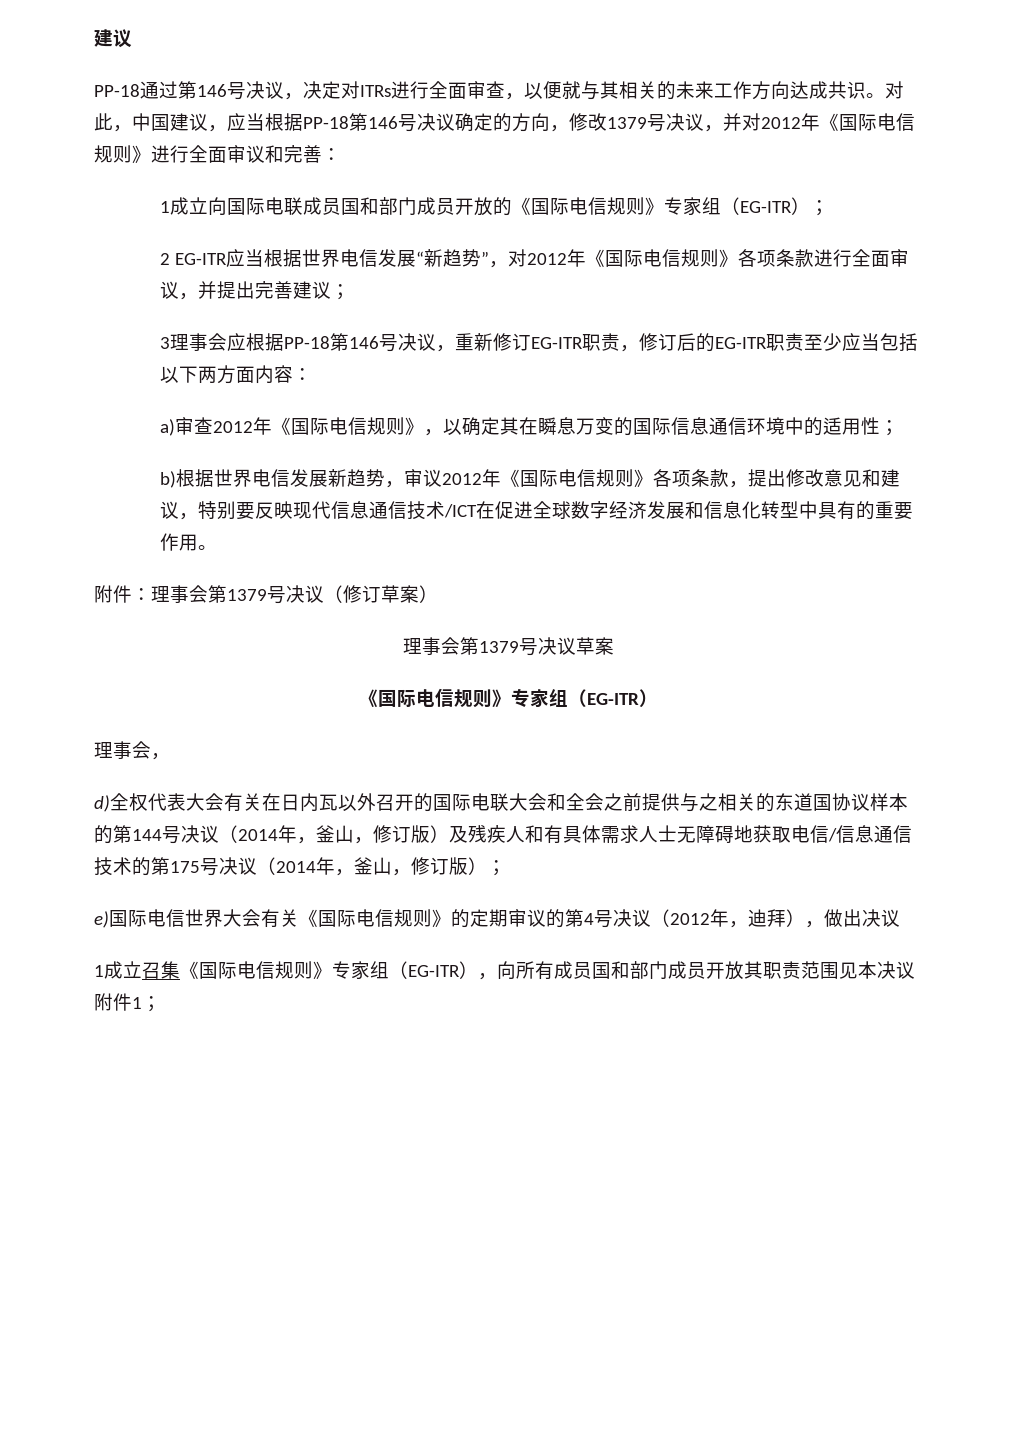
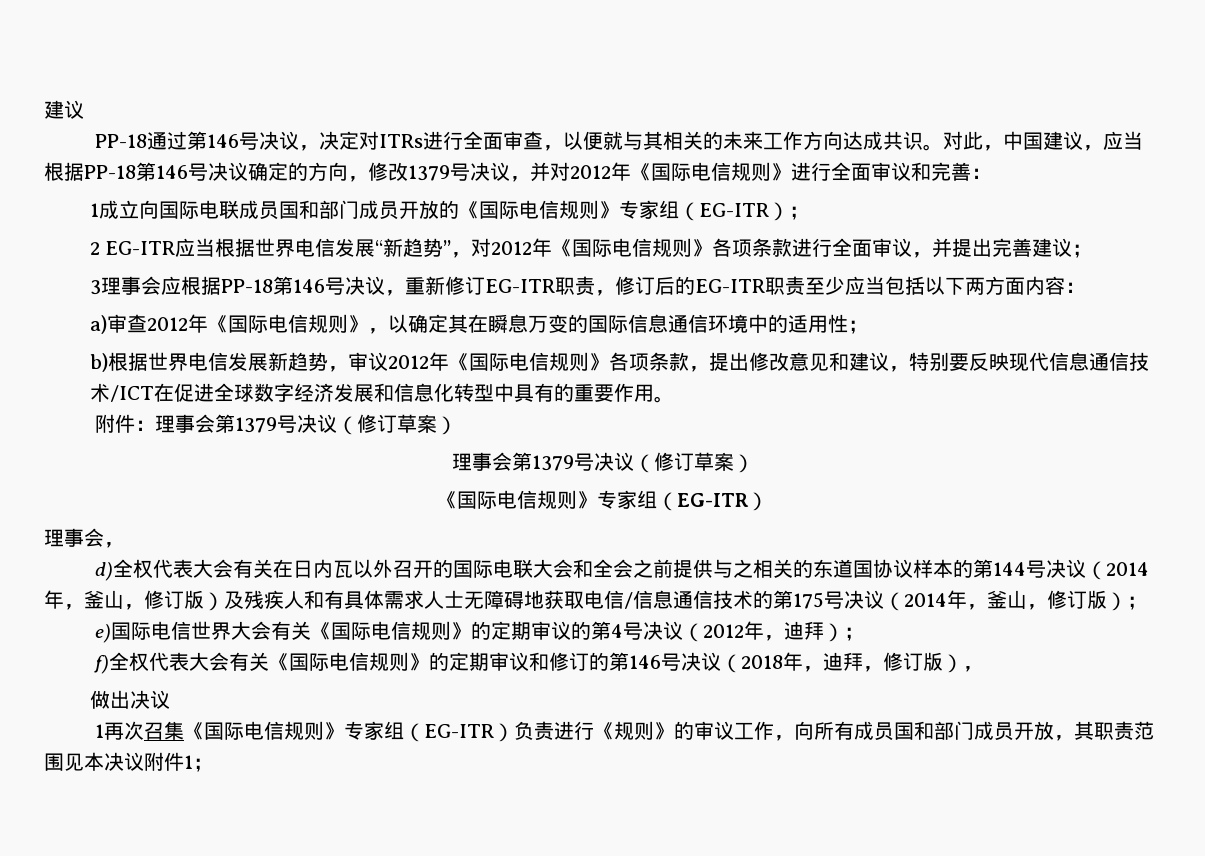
  附件：理事会第1379号决议（修订草案）
- 理事会第1379号决议草案
+ 理事会第1379号决议（修订草案）
- e)国际电信世界大会有关《国际电信规则》的定期审议的第4号决议（2012年，迪拜），做出决议
+ e)国际电信世界大会有关《国际电信规则》的定期审议的第4号决议（2012年，迪拜）；
+ f)全权代表大会有关《国际电信规则》的定期审议和修订的第146号决议（2018年，迪拜，修订版），
+ 做出决议
- 1成立召集《国际电信规则》专家组（EG-ITR），向所有成员国和部门成员开放其职责范围见本决议附件1；
+ 1再次召集《国际电信规则》专家组（EG-ITR）负责进行《规则》的审议工作，向所有成员国和部门成员开放，其职责范围见本决议附件1；

